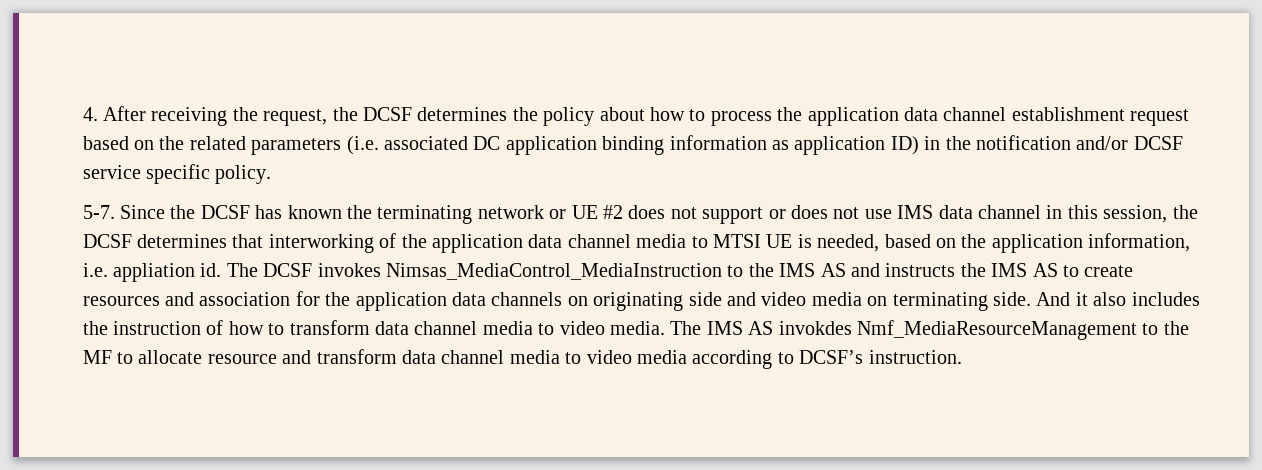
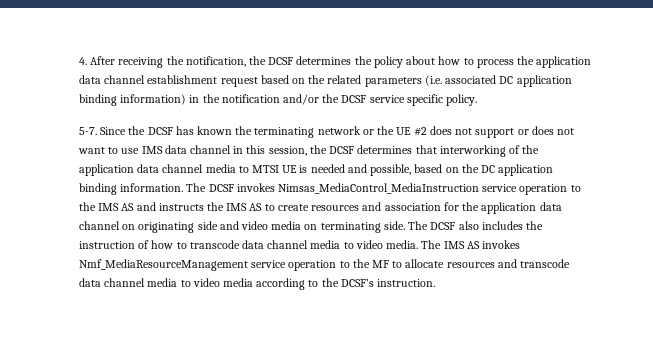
- 4. After receiving the request, the DCSF determines the policy about how to process the application data channel establishment request based on the related parameters (i.e. associated DC application binding information as application ID) in the notification and/or DCSF service specific policy.
+ 4. After receiving the notification, the DCSF determines the policy about how to process the application data channel establishment request based on the related parameters (i.e. associated DC application binding information) in the notification and/or the DCSF service specific policy.
- Since the DCSF has known the terminating network or UE #2 does not support or does not use IMS data channel in this session, the DCSF determines that interworking of the application data channel media to MTSI UE is needed, based on the application information, i.e. appliation id.
+ Since the DCSF has known the terminating network or the UE #2 does not support or does not want to use IMS data channel in this session, the DCSF determines that interworking of the application data channel media to MTSI UE is needed and possible, based on the DC application binding information.
- The DCSF invokes Nimsas_MediaControl_MediaInstruction to the IMS AS and instructs the IMS AS to create resources and association for the application data channels on originating side and video media on terminating side.
+ The DCSF invokes Nimsas_MediaControl_MediaInstruction service operation to the IMS AS and instructs the IMS AS to create resources and association for the application data channel on originating side and video media on terminating side.
- And it also includes the instruction of how to transform data channel media to video media.
+ The DCSF also includes the instruction of how to transcode data channel media to video media.
- The IMS AS invokdes Nmf_MediaResourceManagement to the MF to allocate resource and transform data channel media to video media according to DCSF’s instruction.
+ The IMS AS invokes Nmf_MediaResourceManagement service operation to the MF to allocate resources and transcode data channel media to video media according to the DCSF’s instruction.

